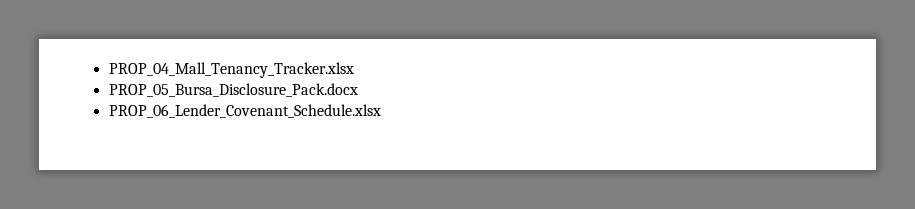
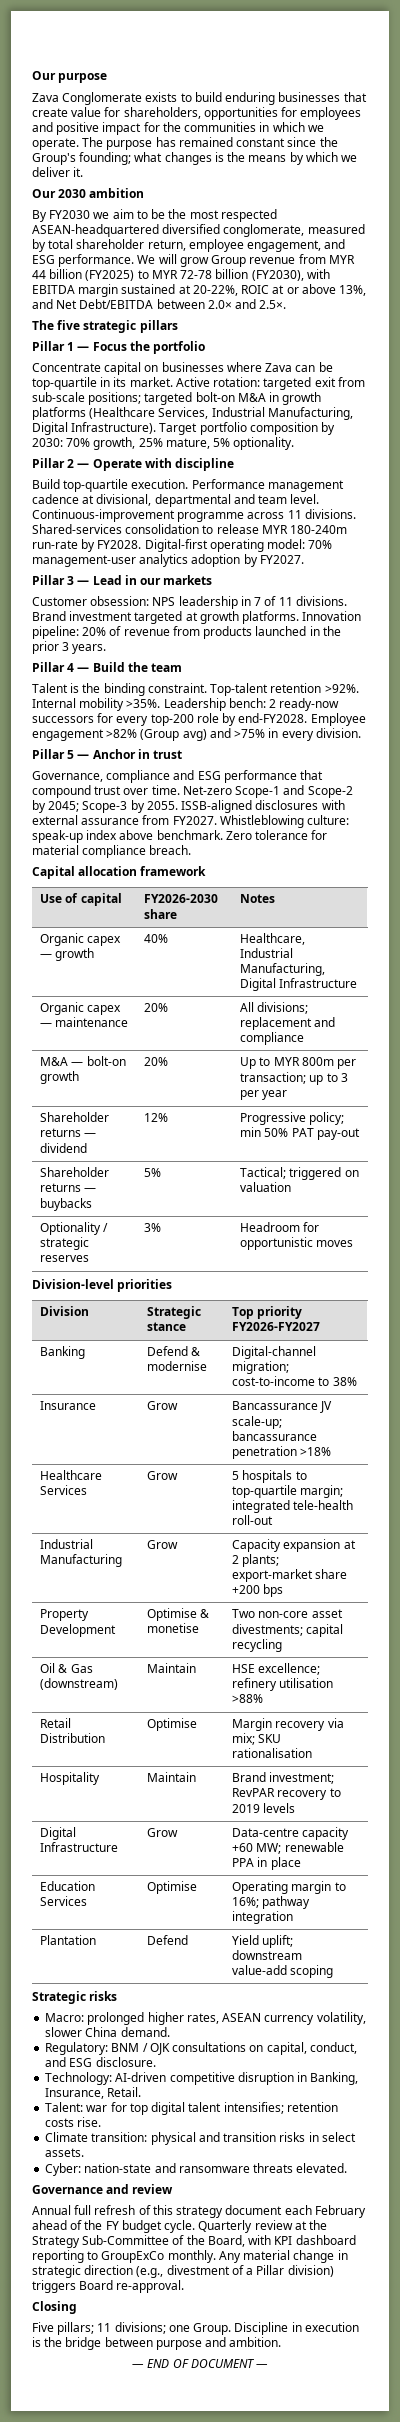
- PROP_04_Mall_Tenancy_Tracker.xlsx
- PROP_05_Bursa_Disclosure_Pack.docx
- PROP_06_Lender_Covenant_Schedule.xlsx
+ Our purpose
+ Zava Conglomerate exists to build enduring businesses that create value for shareholders, opportunities for employees and positive impact for the communities in which we operate. The purpose has remained constant since the Group's founding; what changes is the means by which we deliver it.
+ Our 2030 ambition
+ By FY2030 we aim to be the most respected ASEAN-headquartered diversified conglomerate, measured by total shareholder return, employee engagement, and ESG performance. We will grow Group revenue from MYR 44 billion (FY2025) to MYR 72-78 billion (FY2030), with EBITDA margin sustained at 20-22%, ROIC at or above 13%, and Net Debt/EBITDA between 2.0× and 2.5×.
+ The five strategic pillars
+ Pillar 1 — Focus the portfolio
+ Concentrate capital on businesses where Zava can be top-quartile in its market. Active rotation: targeted exit from sub-scale positions; targeted bolt-on M&A in growth platforms (Healthcare Services, Industrial Manufacturing, Digital Infrastructure). Target portfolio composition by 2030: 70% growth, 25% mature, 5% optionality.
+ Pillar 2 — Operate with discipline
+ Build top-quartile execution. Performance management cadence at divisional, departmental and team level. Continuous-improvement programme across 11 divisions. Shared-services consolidation to release MYR 180-240m run-rate by FY2028. Digital-first operating model: 70% management-user analytics adoption by FY2027.
+ Pillar 3 — Lead in our markets
+ Customer obsession: NPS leadership in 7 of 11 divisions. Brand investment targeted at growth platforms. Innovation pipeline: 20% of revenue from products launched in the prior 3 years.
+ Pillar 4 — Build the team
+ Talent is the binding constraint. Top-talent retention >92%. Internal mobility >35%. Leadership bench: 2 ready-now successors for every top-200 role by end-FY2028. Employee engagement >82% (Group avg) and >75% in every division.
+ Pillar 5 — Anchor in trust
+ Governance, compliance and ESG performance that compound trust over time. Net-zero Scope-1 and Scope-2 by 2045; Scope-3 by 2055. ISSB-aligned disclosures with external assurance from FY2027. Whistleblowing culture: speak-up index above benchmark. Zero tolerance for material compliance breach.
+ Capital allocation framework
+ Use of capital | FY2026-2030 share | Notes
+ Organic capex — growth | 40% | Healthcare, Industrial Manufacturing, Digital Infrastructure
+ Organic capex — maintenance | 20% | All divisions; replacement and compliance
+ M&A — bolt-on growth | 20% | Up to MYR 800m per transaction; up to 3 per year
+ Shareholder returns — dividend | 12% | Progressive policy; min 50% PAT pay-out
+ Shareholder returns — buybacks | 5% | Tactical; triggered on valuation
+ Optionality / strategic reserves | 3% | Headroom for opportunistic moves
+ Division-level priorities
+ Division | Strategic stance | Top priority FY2026-FY2027
+ Banking | Defend & modernise | Digital-channel migration; cost-to-income to 38%
+ Insurance | Grow | Bancassurance JV scale-up; bancassurance penetration >18%
+ Healthcare Services | Grow | 5 hospitals to top-quartile margin; integrated tele-health roll-out
+ Industrial Manufacturing | Grow | Capacity expansion at 2 plants; export-market share +200 bps
+ Property Development | Optimise & monetise | Two non-core asset divestments; capital recycling
+ Oil & Gas (downstream) | Maintain | HSE excellence; refinery utilisation >88%
+ Retail Distribution | Optimise | Margin recovery via mix; SKU rationalisation
+ Hospitality | Maintain | Brand investment; RevPAR recovery to 2019 levels
+ Digital Infrastructure | Grow | Data-centre capacity +60 MW; renewable PPA in place
+ Education Services | Optimise | Operating margin to 16%; pathway integration
+ Plantation | Defend | Yield uplift; downstream value-add scoping
+ Strategic risks
+ Macro: prolonged higher rates, ASEAN currency volatility, slower China demand.
+ Regulatory: BNM / OJK consultations on capital, conduct, and ESG disclosure.
+ Technology: AI-driven competitive disruption in Banking, Insurance, Retail.
+ Talent: war for top digital talent intensifies; retention costs rise.
+ Climate transition: physical and transition risks in select assets.
+ Cyber: nation-state and ransomware threats elevated.
+ Governance and review
+ Annual full refresh of this strategy document each February ahead of the FY budget cycle. Quarterly review at the Strategy Sub-Committee of the Board, with KPI dashboard reporting to GroupExCo monthly. Any material change in strategic direction (e.g., divestment of a Pillar division) triggers Board re-approval.
+ Closing
+ Five pillars; 11 divisions; one Group. Discipline in execution is the bridge between purpose and ambition.
+ — END OF DOCUMENT —

